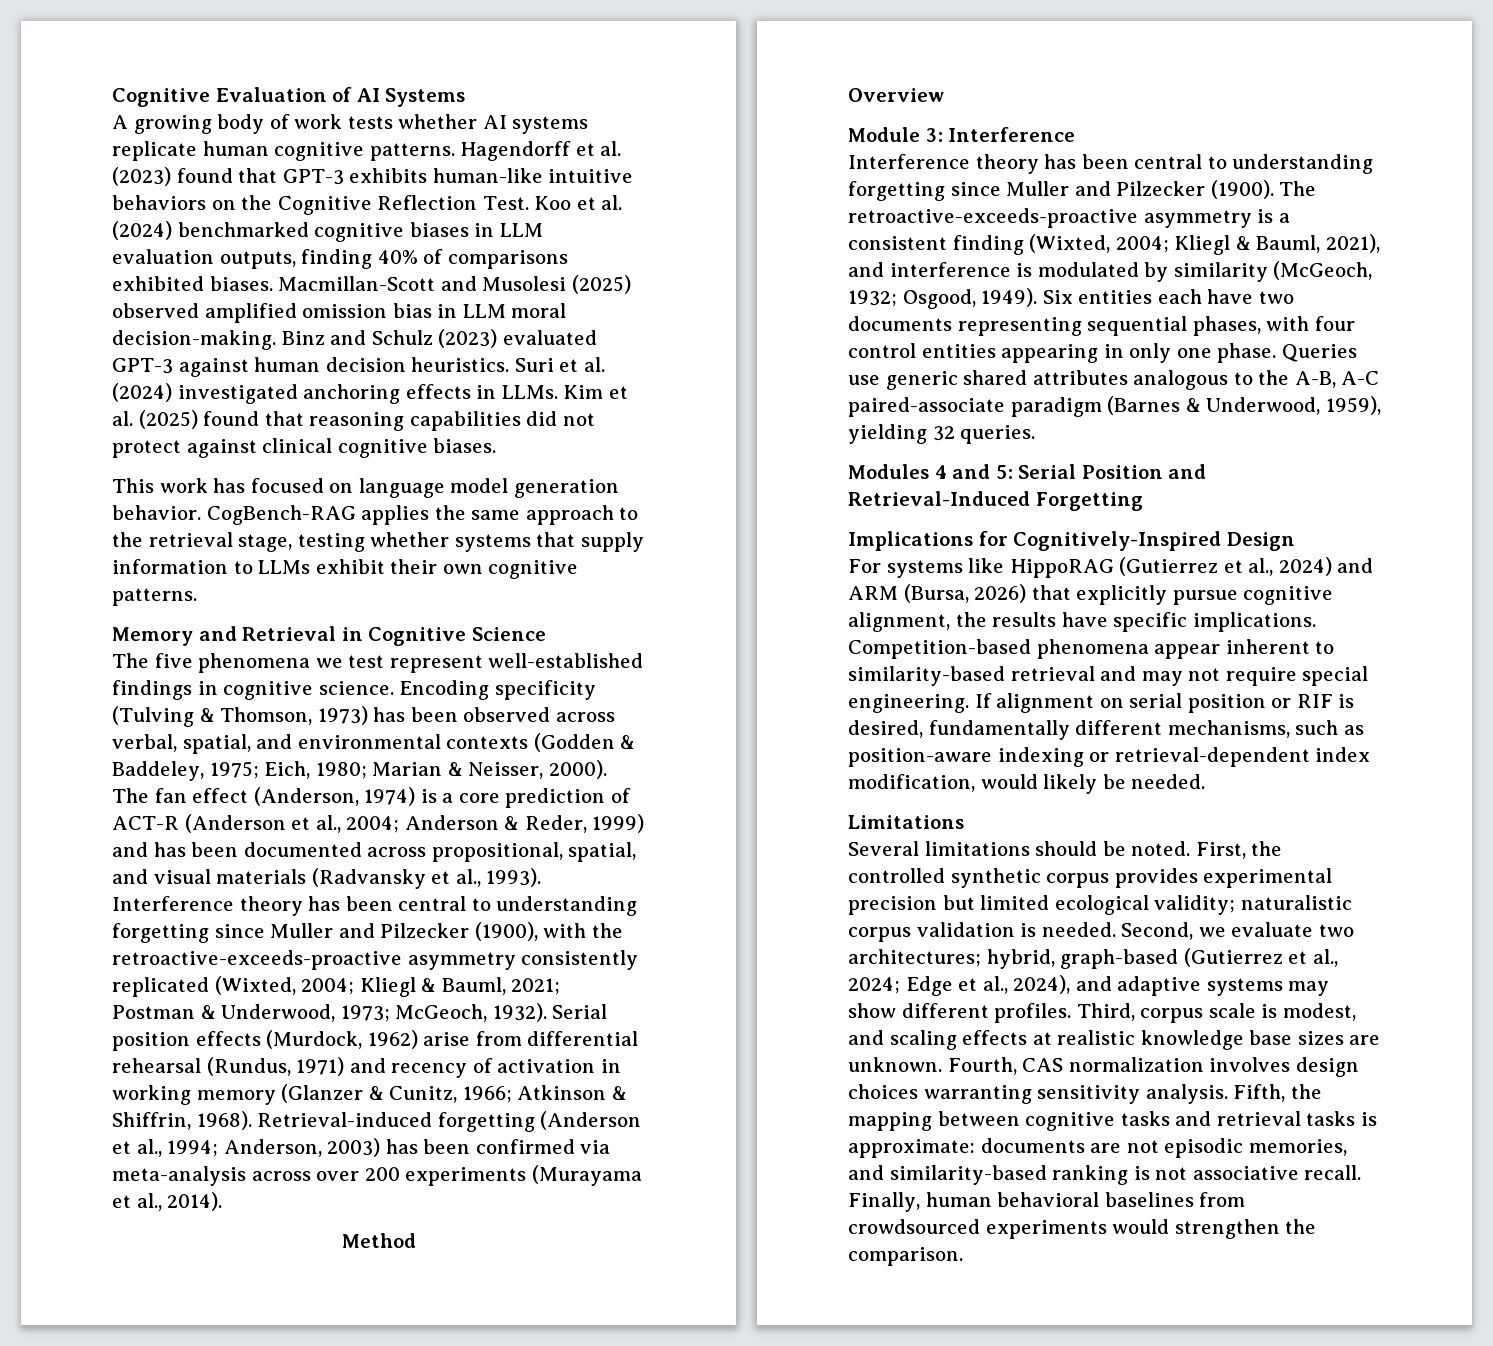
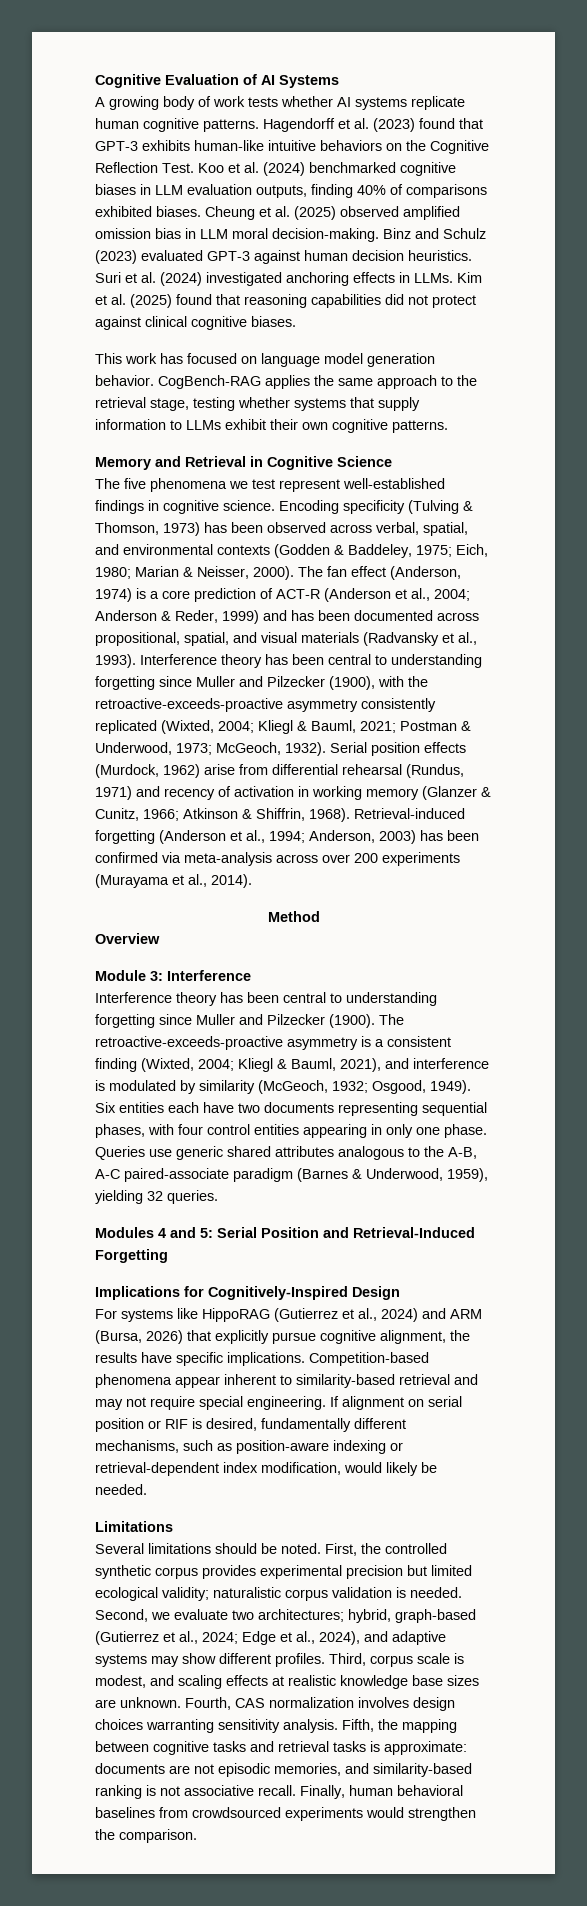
- Macmillan-Scott and Musolesi (2025) observed amplified omission bias in LLM moral decision-making.
+ Cheung et al. (2025) observed amplified omission bias in LLM moral decision-making.

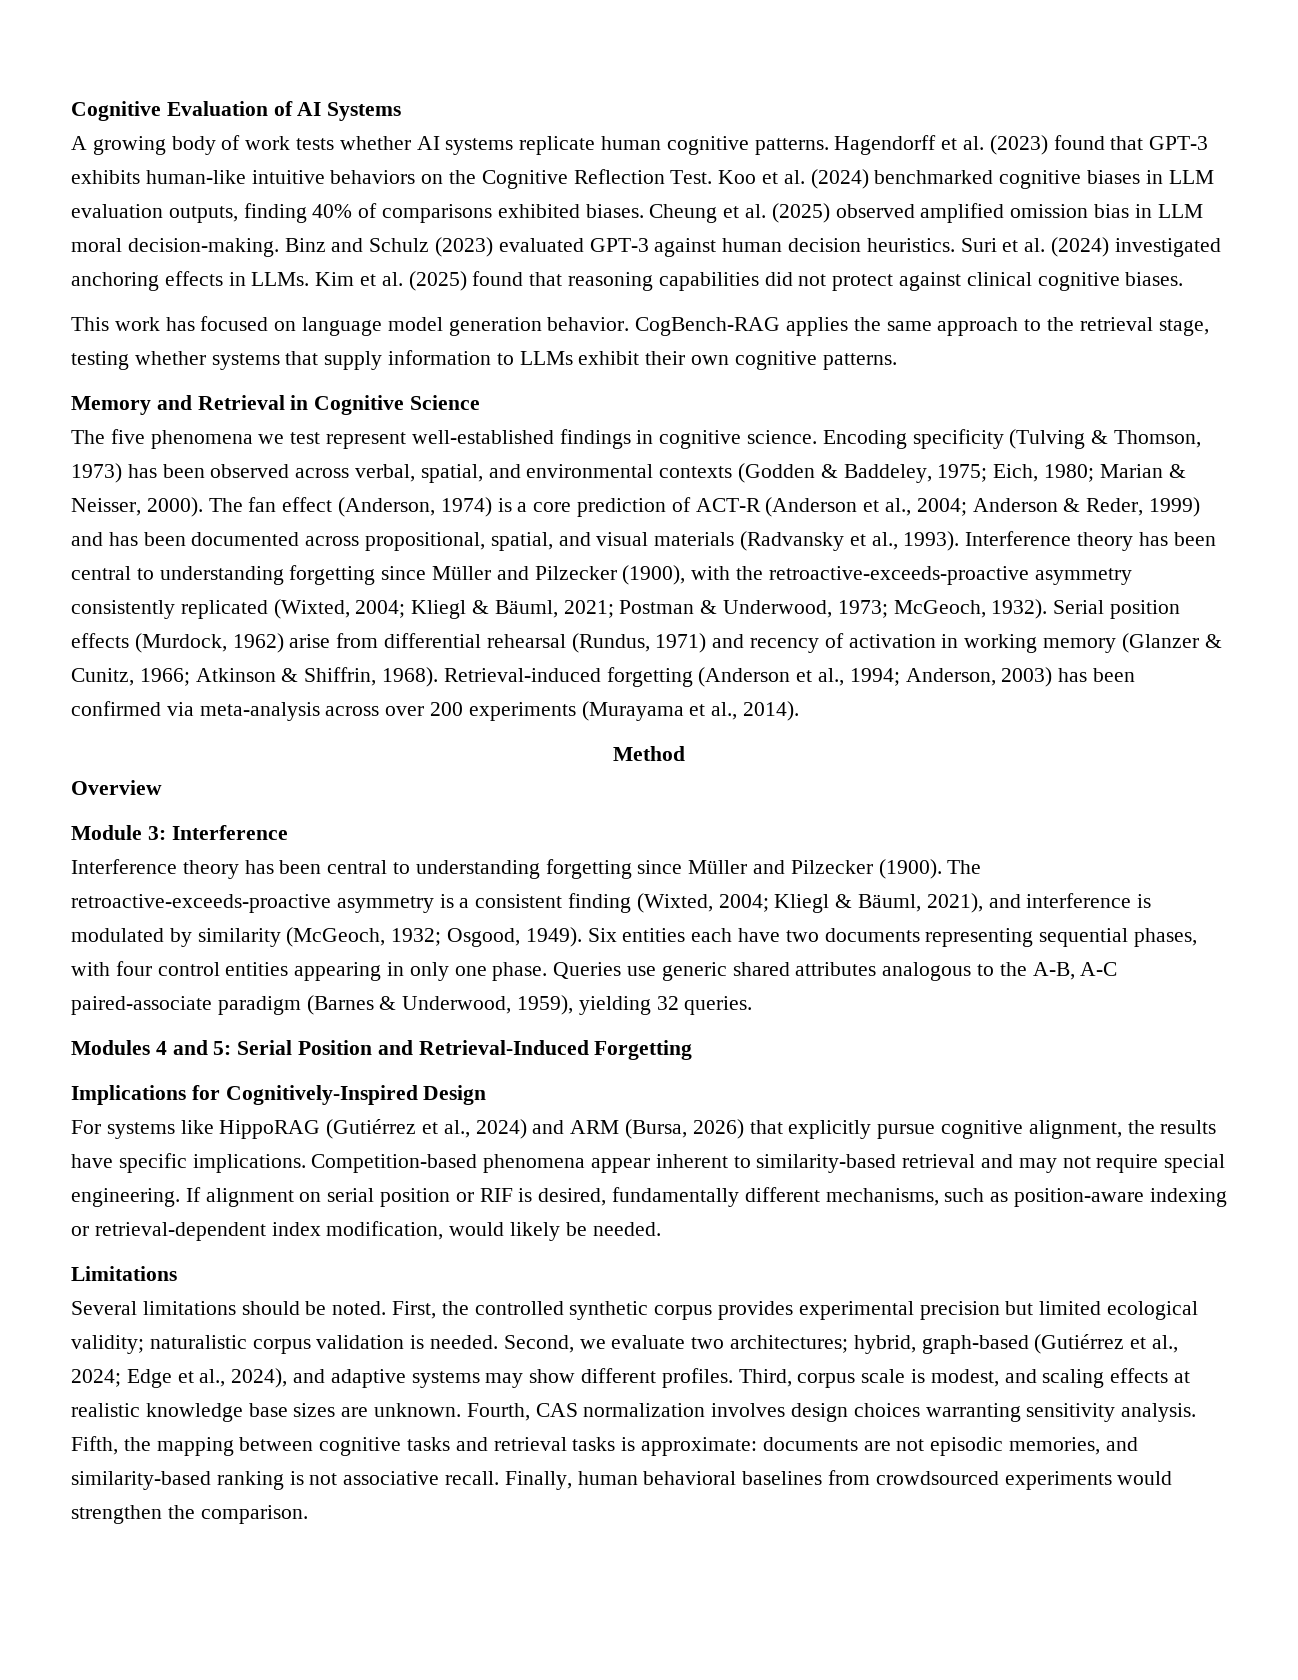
- Interference theory has been central to understanding forgetting since Muller and Pilzecker (1900), with the retroactive-exceeds-proactive asymmetry consistently replicated (Wixted, 2004; Kliegl & Bauml, 2021; Postman & Underwood, 1973; McGeoch, 1932).
+ Interference theory has been central to understanding forgetting since Müller and Pilzecker (1900), with the retroactive-exceeds-proactive asymmetry consistently replicated (Wixted, 2004; Kliegl & Bäuml, 2021; Postman & Underwood, 1973; McGeoch, 1932).
- Interference theory has been central to understanding forgetting since Muller and Pilzecker (1900).
+ Interference theory has been central to understanding forgetting since Müller and Pilzecker (1900).
- The retroactive-exceeds-proactive asymmetry is a consistent finding (Wixted, 2004; Kliegl & Bauml, 2021), and interference is modulated by similarity (McGeoch, 1932; Osgood, 1949).
+ The retroactive-exceeds-proactive asymmetry is a consistent finding (Wixted, 2004; Kliegl & Bäuml, 2021), and interference is modulated by similarity (McGeoch, 1932; Osgood, 1949).
- For systems like HippoRAG (Gutierrez et al., 2024) and ARM (Bursa, 2026) that explicitly pursue cognitive alignment, the results have specific implications.
+ For systems like HippoRAG (Gutiérrez et al., 2024) and ARM (Bursa, 2026) that explicitly pursue cognitive alignment, the results have specific implications.
- Second, we evaluate two architectures; hybrid, graph-based (Gutierrez et al., 2024; Edge et al., 2024), and adaptive systems may show different profiles.
+ Second, we evaluate two architectures; hybrid, graph-based (Gutiérrez et al., 2024; Edge et al., 2024), and adaptive systems may show different profiles.

